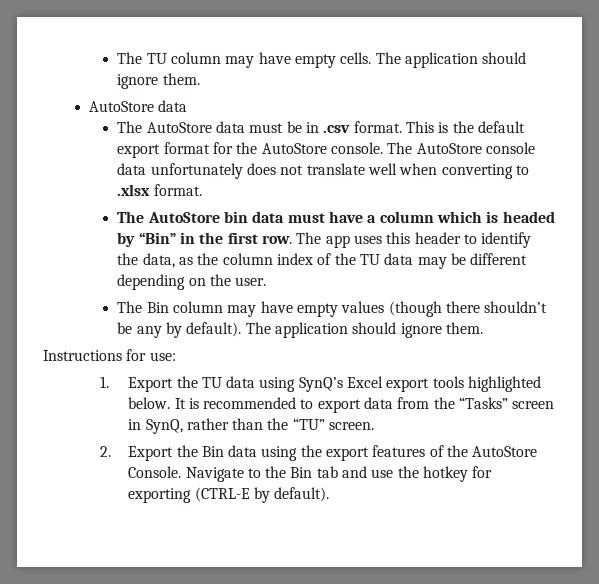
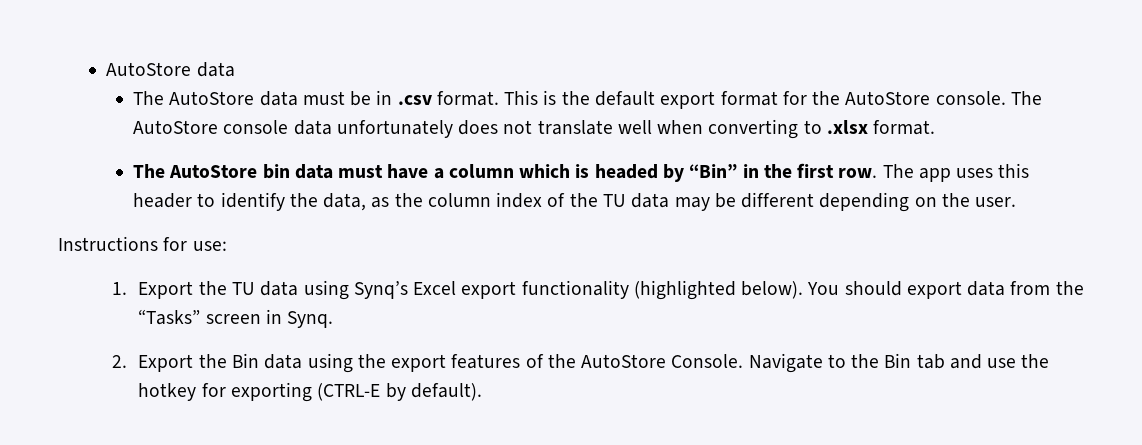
- The TU column may have empty cells. The application should ignore them.
- The Bin column may have empty values (though there shouldn’t be any by default). The application should ignore them.
- 1. Export the TU data using SynQ’s Excel export tools highlighted below. It is recommended to export data from the “Tasks” screen in SynQ, rather than the “TU” screen.
+ 1. Export the TU data using Synq’s Excel export functionality (highlighted below). You should export data from the “Tasks” screen in Synq.

